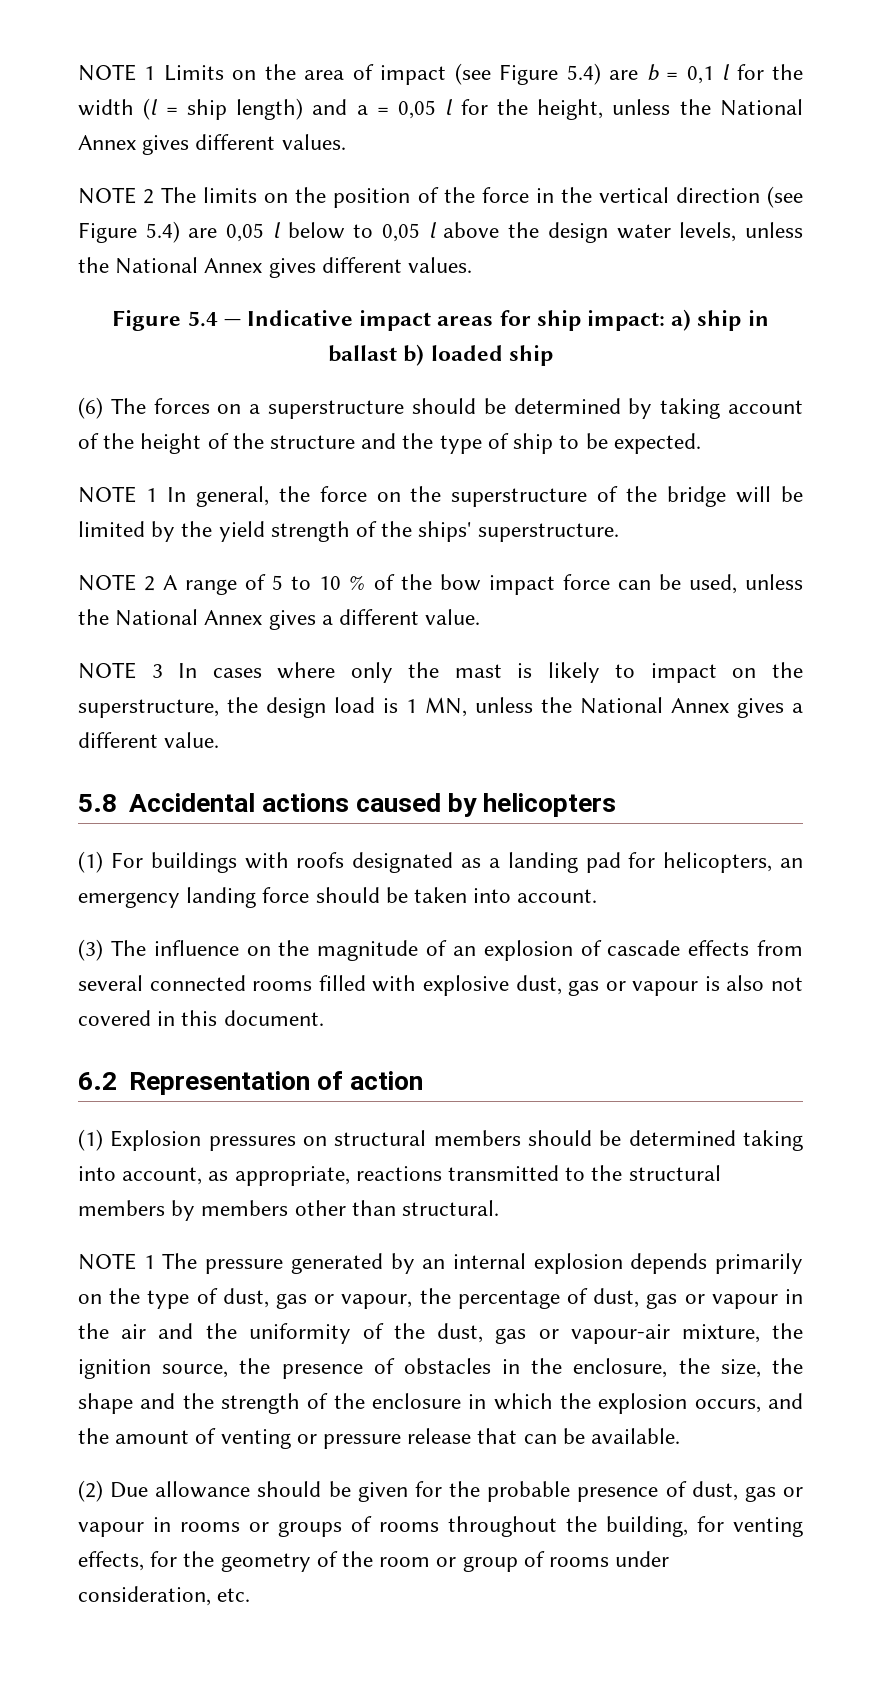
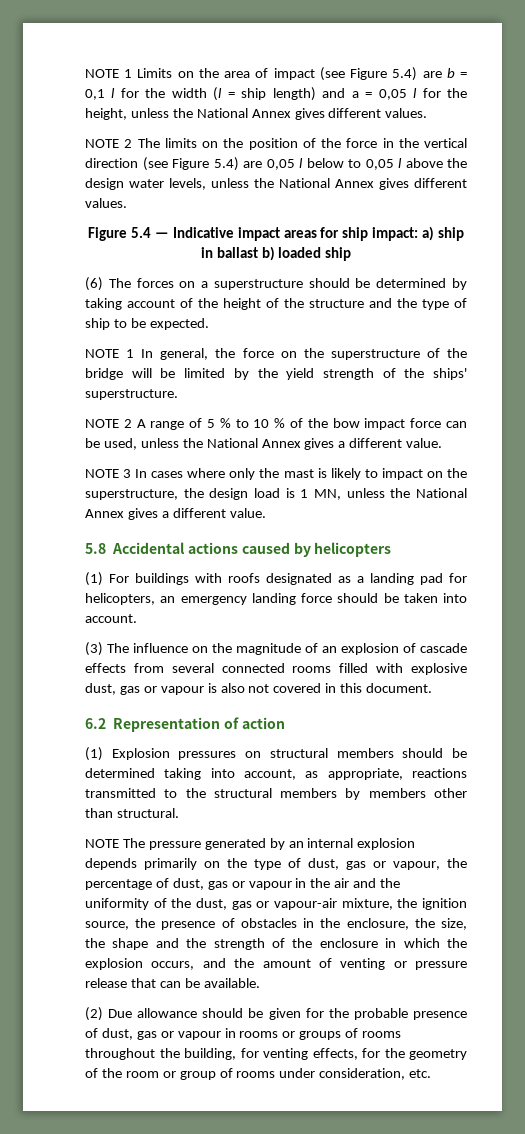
- NOTE 2 A range of 5 to 10 % of the bow impact force can be used, unless the National Annex gives a different value.
+ NOTE 2 A range of 5 % to 10 % of the bow impact force can be used, unless the National Annex gives a different value.
- NOTE 1 The pressure generated by an internal explosion depends primarily on the type of dust, gas or vapour, the percentage of dust, gas or vapour in the air and the uniformity of the dust, gas or vapour-air mixture, the ignition source, the presence of obstacles in the enclosure, the size, the shape and the strength of the enclosure in which the explosion occurs, and the amount of venting or pressure release that can be available.
+ NOTE The pressure generated by an internal explosion depends primarily on the type of dust, gas or vapour, the percentage of dust, gas or vapour in the air and the uniformity of the dust, gas or vapour-air mixture, the ignition source, the presence of obstacles in the enclosure, the size, the shape and the strength of the enclosure in which the explosion occurs, and the amount of venting or pressure release that can be available.

